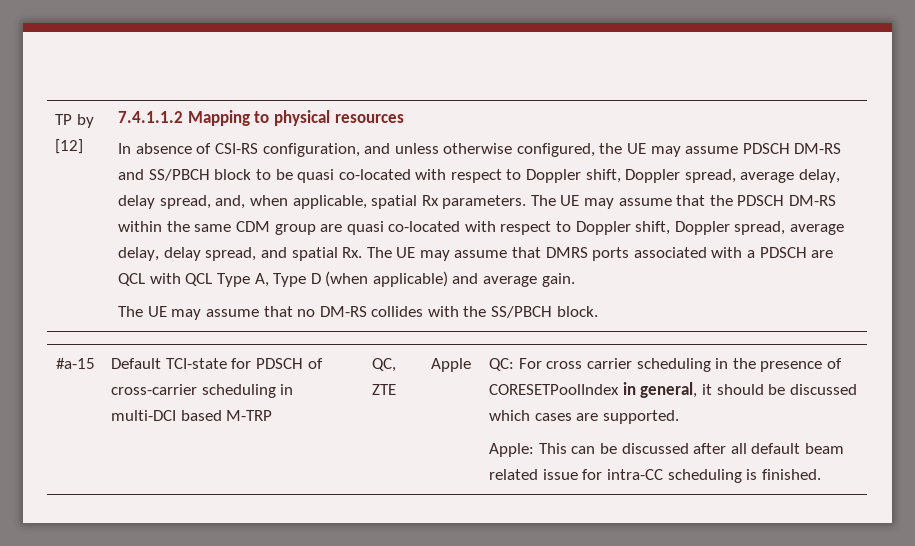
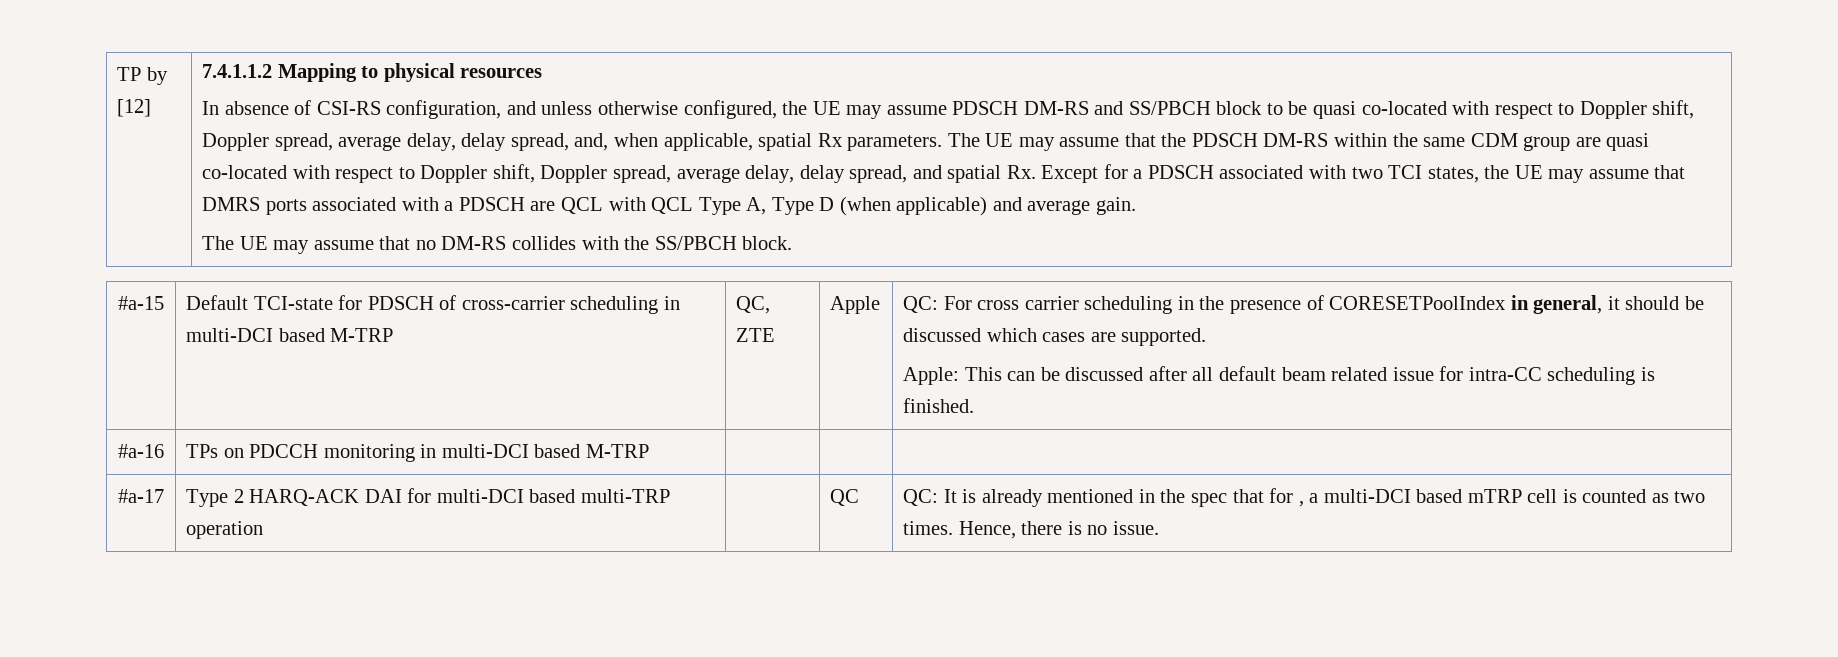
- The UE may assume that the PDSCH DM-RS within the same CDM group are quasi co-located with respect to Doppler shift, Doppler spread, average delay, delay spread, and spatial Rx. The UE may assume that DMRS ports associated with a PDSCH are QCL with QCL Type A, Type D (when applicable) and average gain.
+ The UE may assume that the PDSCH DM-RS within the same CDM group are quasi co-located with respect to Doppler shift, Doppler spread, average delay, delay spread, and spatial Rx. Except for a PDSCH associated with two TCI states, the UE may assume that DMRS ports associated with a PDSCH are QCL with QCL Type A, Type D (when applicable) and average gain.
+ #a-16 | TPs on PDCCH monitoring in multi-DCI based M-TRP | | |
+ #a-17 | Type 2 HARQ-ACK DAI for multi-DCI based multi-TRP operation | | QC | QC: It is already mentioned in the spec that for , a multi-DCI based mTRP cell is counted as two times. Hence, there is no issue.

